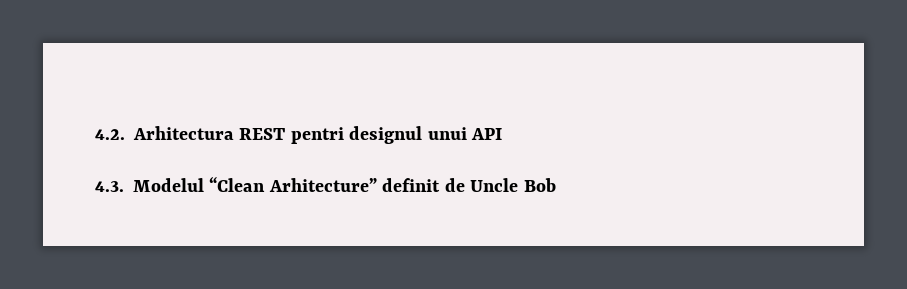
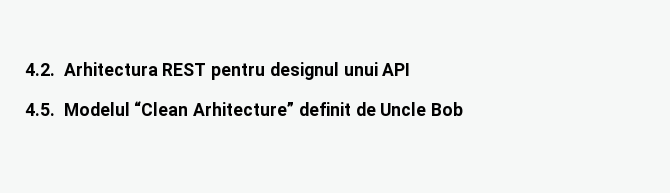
- 4.2. Arhitectura REST pentri designul unui API
+ 4.2. Arhitectura REST pentru designul unui API
- 4.3. Modelul “Clean Arhitecture” definit de Uncle Bob
+ 4.5. Modelul “Clean Arhitecture” definit de Uncle Bob

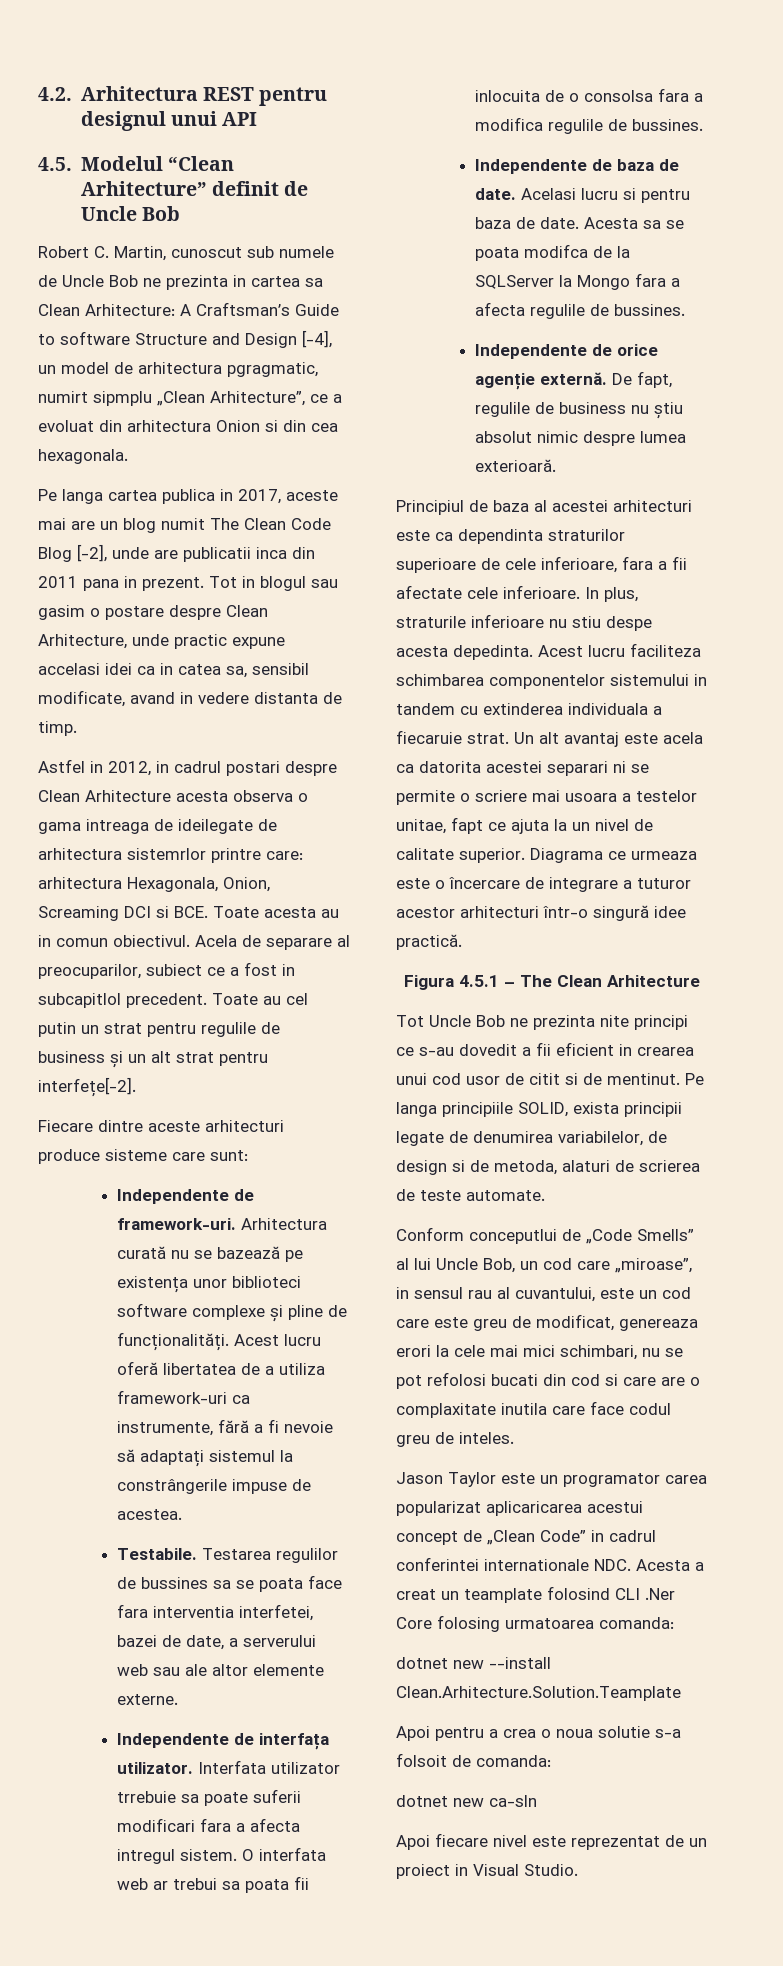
+ Robert C. Martin, cunoscut sub numele de Uncle Bob ne prezinta in cartea sa Clean Arhitecture: A Craftsman’s Guide to software Structure and Design [-4], un model de arhitectura pgragmatic, numirt sipmplu „Clean Arhitecture”, ce a evoluat din arhitectura Onion si din cea hexagonala.
+ Pe langa cartea publica in 2017, aceste mai are un blog numit The Clean Code Blog [-2], unde are publicatii inca din 2011 pana in prezent. Tot in blogul sau gasim o postare despre Clean Arhitecture, unde practic expune accelasi idei ca in catea sa, sensibil modificate, avand in vedere distanta de timp.
+ Astfel in 2012, in cadrul postari despre Clean Arhitecture acesta observa o gama intreaga de ideilegate de arhitectura sistemrlor printre care: arhitectura Hexagonala, Onion, Screaming DCI si BCE. Toate acesta au in comun obiectivul. Acela de separare al preocuparilor, subiect ce a fost in subcapitlol precedent. Toate au cel putin un strat pentru regulile de business și un alt strat pentru interfețe[-2].
+ Fiecare dintre aceste arhitecturi produce sisteme care sunt:
+ Independente de framework-uri. Arhitectura curată nu se bazează pe existența unor biblioteci software complexe și pline de funcționalități. Acest lucru oferă libertatea de a utiliza framework-uri ca instrumente, fără a fi nevoie să adaptați sistemul la constrângerile impuse de acestea.
+ Testabile. Testarea regulilor de bussines sa se poata face fara interventia interfetei, bazei de date, a serverului web sau ale altor elemente externe.
+ Independente de interfața utilizator. Interfata utilizator trrebuie sa poate suferii modificari fara a afecta intregul sistem. O interfata web ar trebui sa poata fii inlocuita de o consolsa fara a modifica regulile de bussines.
+ Independente de baza de date. Acelasi lucru si pentru baza de date. Acesta sa se poata modifca de la SQLServer la Mongo fara a afecta regulile de bussines.
+ Independente de orice agenție externă. De fapt, regulile de business nu știu absolut nimic despre lumea exterioară.
+ Principiul de baza al acestei arhitecturi este ca dependinta straturilor superioare de cele inferioare, fara a fii afectate cele inferioare. In plus, straturile inferioare nu stiu despe acesta depedinta. Acest lucru faciliteza schimbarea componentelor sistemului in tandem cu extinderea individuala a fiecaruie strat. Un alt avantaj este acela ca datorita acestei separari ni se permite o scriere mai usoara a testelor unitae, fapt ce ajuta la un nivel de calitate superior. Diagrama ce urmeaza este o încercare de integrare a tuturor acestor arhitecturi într-o singură idee practică.
+ Figura 4.5.1 – The Clean Arhitecture
+ Tot Uncle Bob ne prezinta nite principi ce s-au dovedit a fii eficient in crearea unui cod usor de citit si de mentinut. Pe langa principiile SOLID, exista principii legate de denumirea variabilelor, de design si de metoda, alaturi de scrierea de teste automate.
+ Conform conceputlui de „Code Smells” al lui Uncle Bob, un cod care „miroase”, in sensul rau al cuvantului, este un cod care este greu de modificat, genereaza erori la cele mai mici schimbari, nu se pot refolosi bucati din cod si care are o complaxitate inutila care face codul greu de inteles.
+ Jason Taylor este un programator carea popularizat aplicaricarea acestui concept de „Clean Code” in cadrul conferintei internationale NDC. Acesta a creat un teamplate folosind CLI .Ner Core folosing urmatoarea comanda:
+ dotnet new --install Clean.Arhitecture.Solution.Teamplate
+ Apoi pentru a crea o noua solutie s-a folsoit de comanda:
+ dotnet new ca-sln
+ Apoi fiecare nivel este reprezentat de un proiect in Visual Studio.

